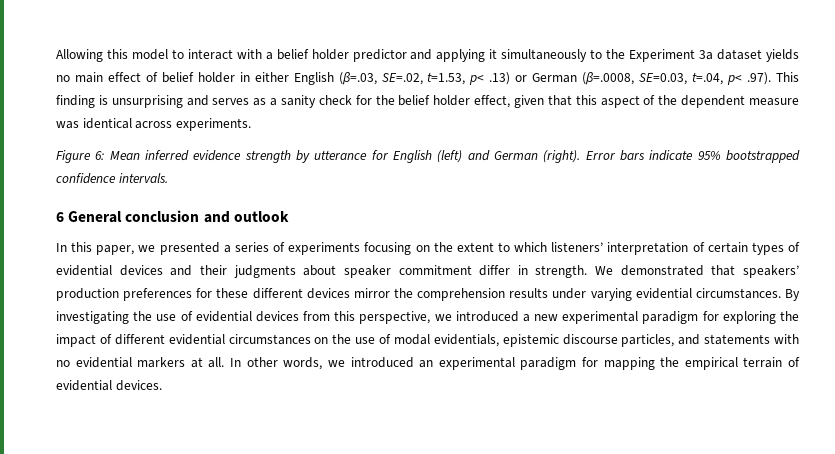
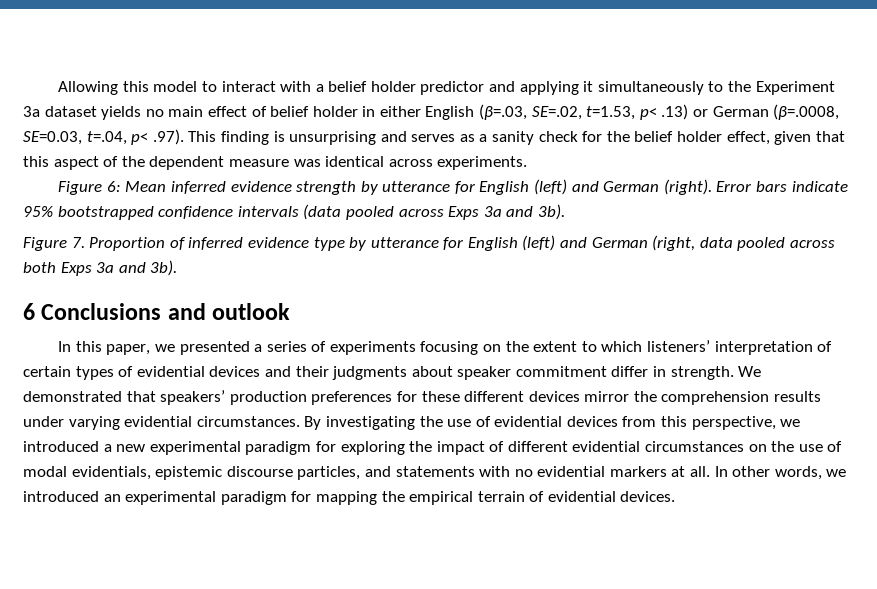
- Error bars indicate 95% bootstrapped confidence intervals.
+ Error bars indicate 95% bootstrapped confidence intervals (data pooled across Exps 3a and 3b).
+ Figure 7. Proportion of inferred evidence type by utterance for English (left) and German (right, data pooled across both Exps 3a and 3b).
- 6 General conclusion and outlook
+ 6 Conclusions and outlook

